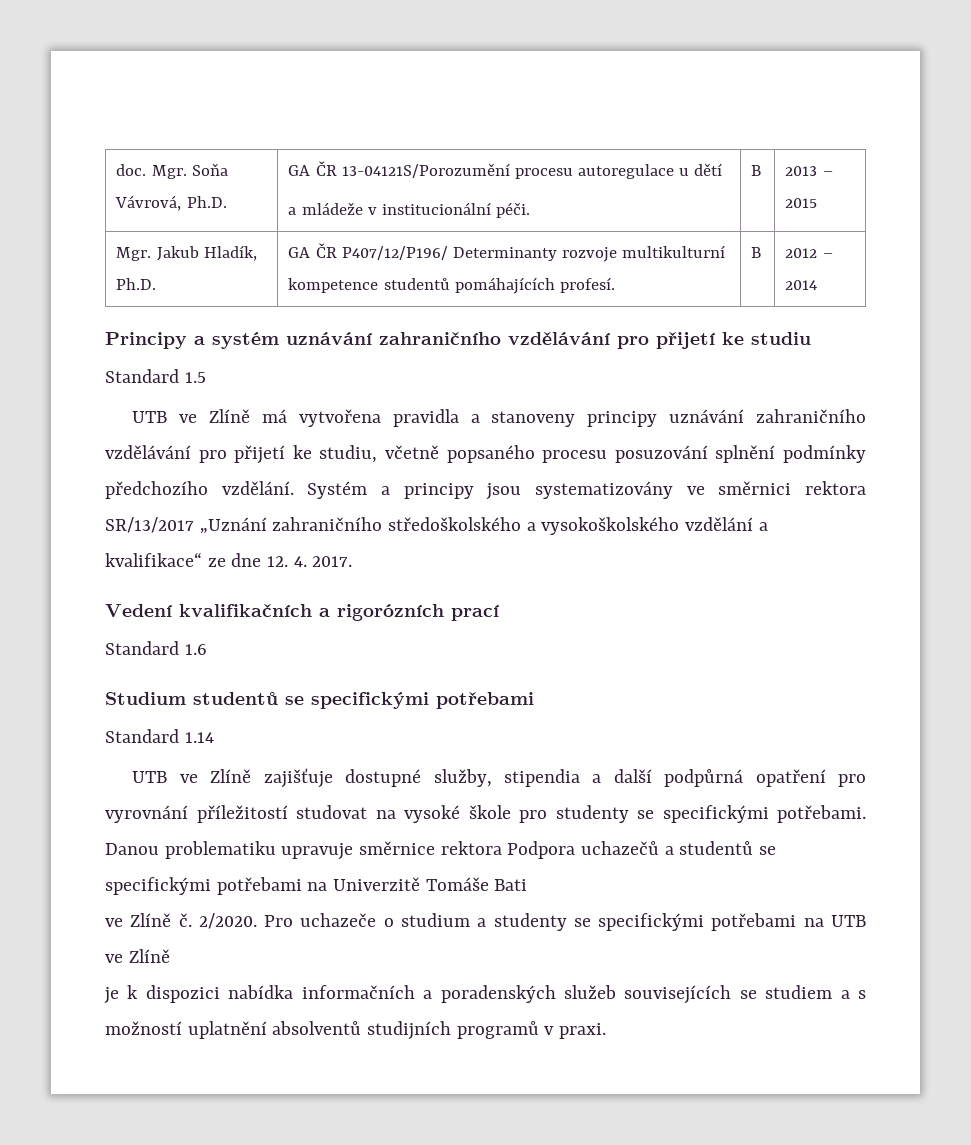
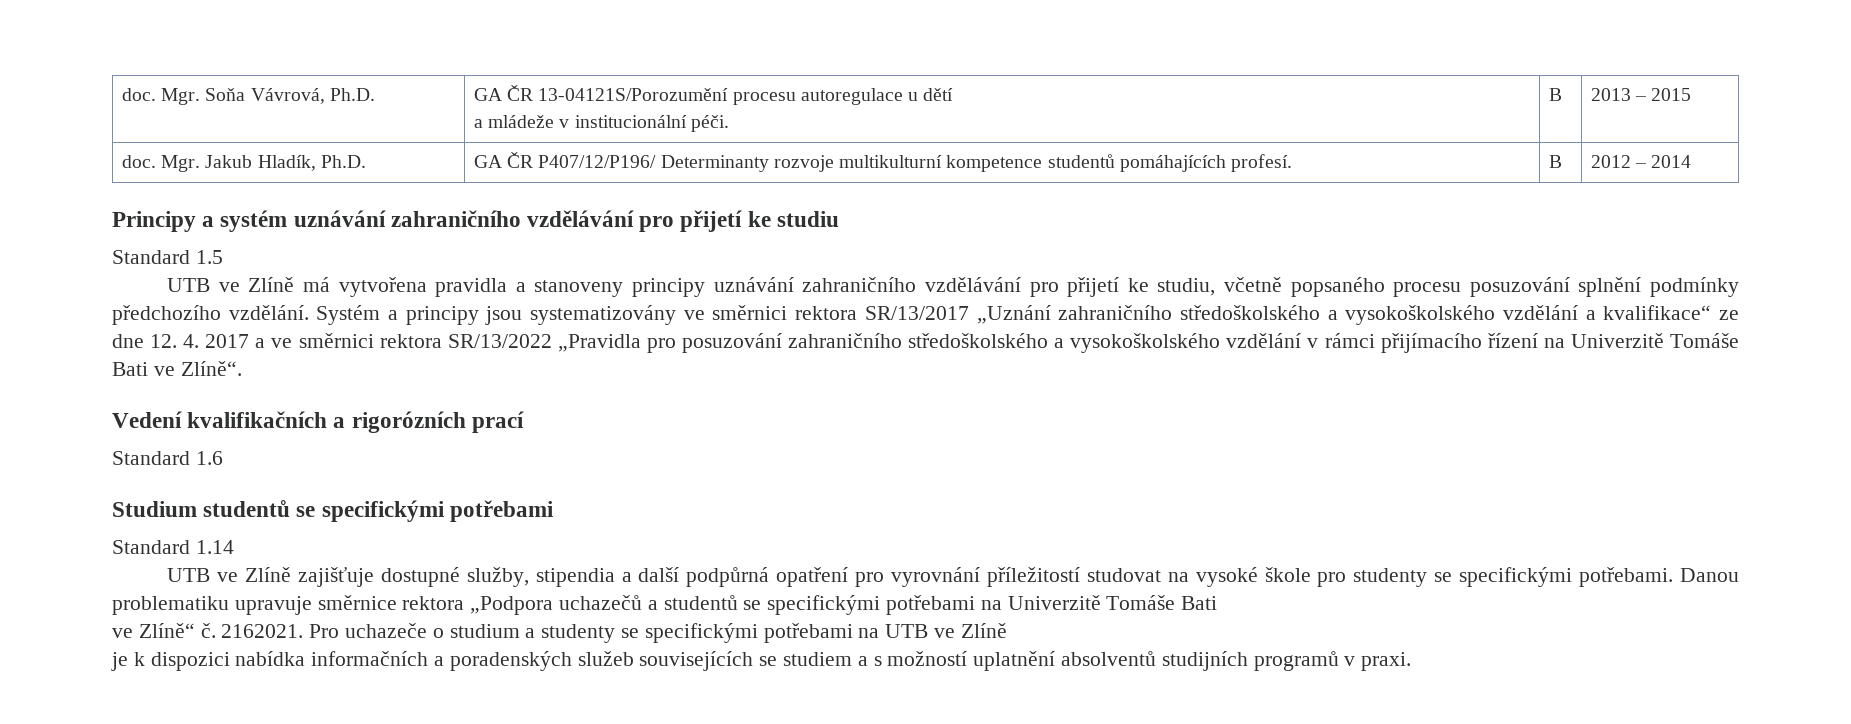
- Mgr. Jakub Hladík, Ph.D. | GA ČR P407/12/P196/ Determinanty rozvoje multikulturní kompetence studentů pomáhajících profesí. | B | 2012 – 2014
+ doc. Mgr. Jakub Hladík, Ph.D. | GA ČR P407/12/P196/ Determinanty rozvoje multikulturní kompetence studentů pomáhajících profesí. | B | 2012 – 2014
- Systém a principy jsou systematizovány ve směrnici rektora SR/13/2017 „Uznání zahraničního středoškolského a vysokoškolského vzdělání a kvalifikace“ ze dne 12. 4. 2017.
+ Systém a principy jsou systematizovány ve směrnici rektora SR/13/2017 „Uznání zahraničního středoškolského a vysokoškolského vzdělání a kvalifikace“ ze dne 12. 4. 2017 a ve směrnici rektora SR/13/2022 „Pravidla pro posuzování zahraničního středoškolského a vysokoškolského vzdělání v rámci přijímacího řízení na Univerzitě Tomáše Bati ve Zlíně“.
- Danou problematiku upravuje směrnice rektora Podpora uchazečů a studentů se specifickými potřebami na Univerzitě Tomáše Bati
+ Danou problematiku upravuje směrnice rektora „Podpora uchazečů a studentů se specifickými potřebami na Univerzitě Tomáše Bati
- ve Zlíně č. 2/2020.
+ ve Zlíně“ č. 2162021.

